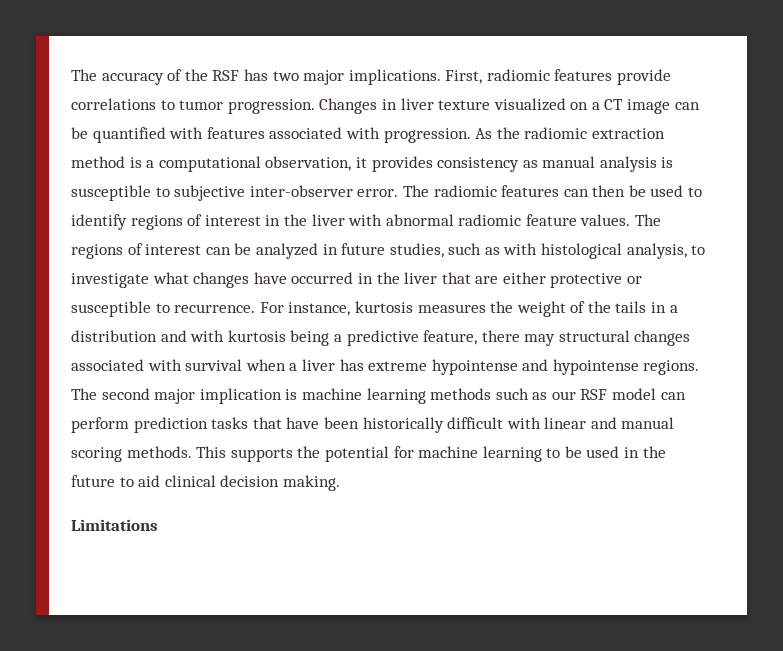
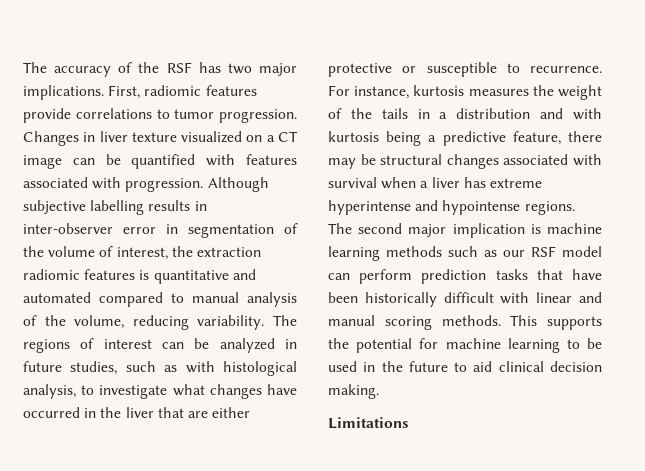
- As the radiomic extraction method is a computational observation, it provides consistency as manual analysis is susceptible to subjective inter-observer error. The radiomic features can then be used to identify regions of interest in the liver with abnormal radiomic feature values.
+ Although subjective labelling results in inter-observer error in segmentation of the volume of interest, the extraction radiomic features is quantitative and automated compared to manual analysis of the volume, reducing variability.
- For instance, kurtosis measures the weight of the tails in a distribution and with kurtosis being a predictive feature, there may structural changes associated with survival when a liver has extreme hypointense and hypointense regions.
+ For instance, kurtosis measures the weight of the tails in a distribution and with kurtosis being a predictive feature, there may be structural changes associated with survival when a liver has extreme hyperintense and hypointense regions.

